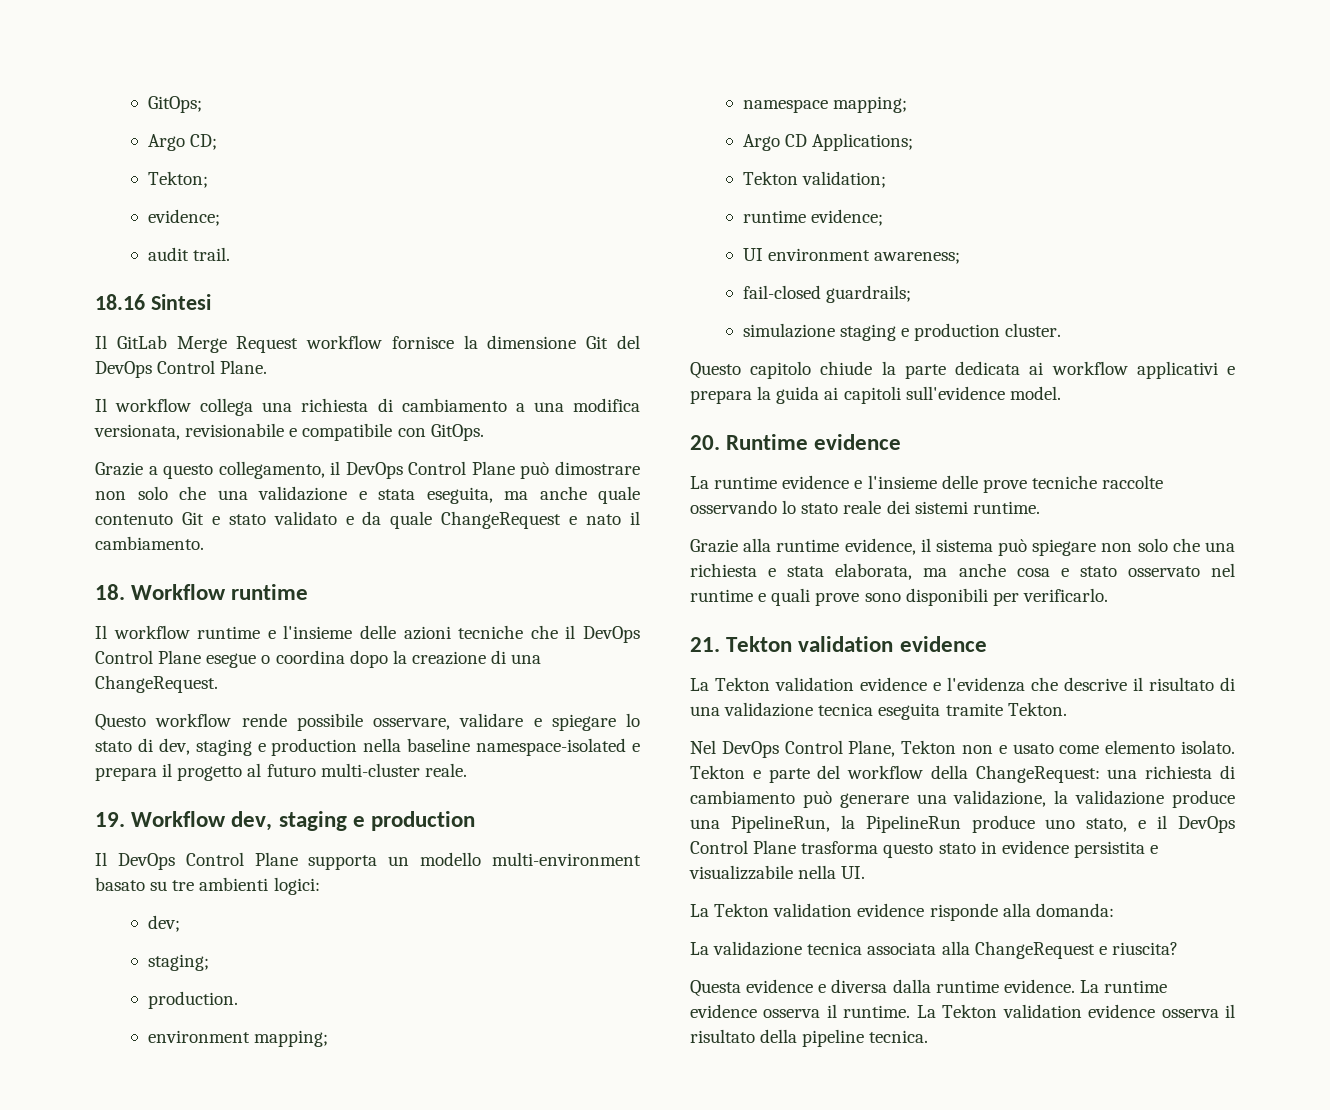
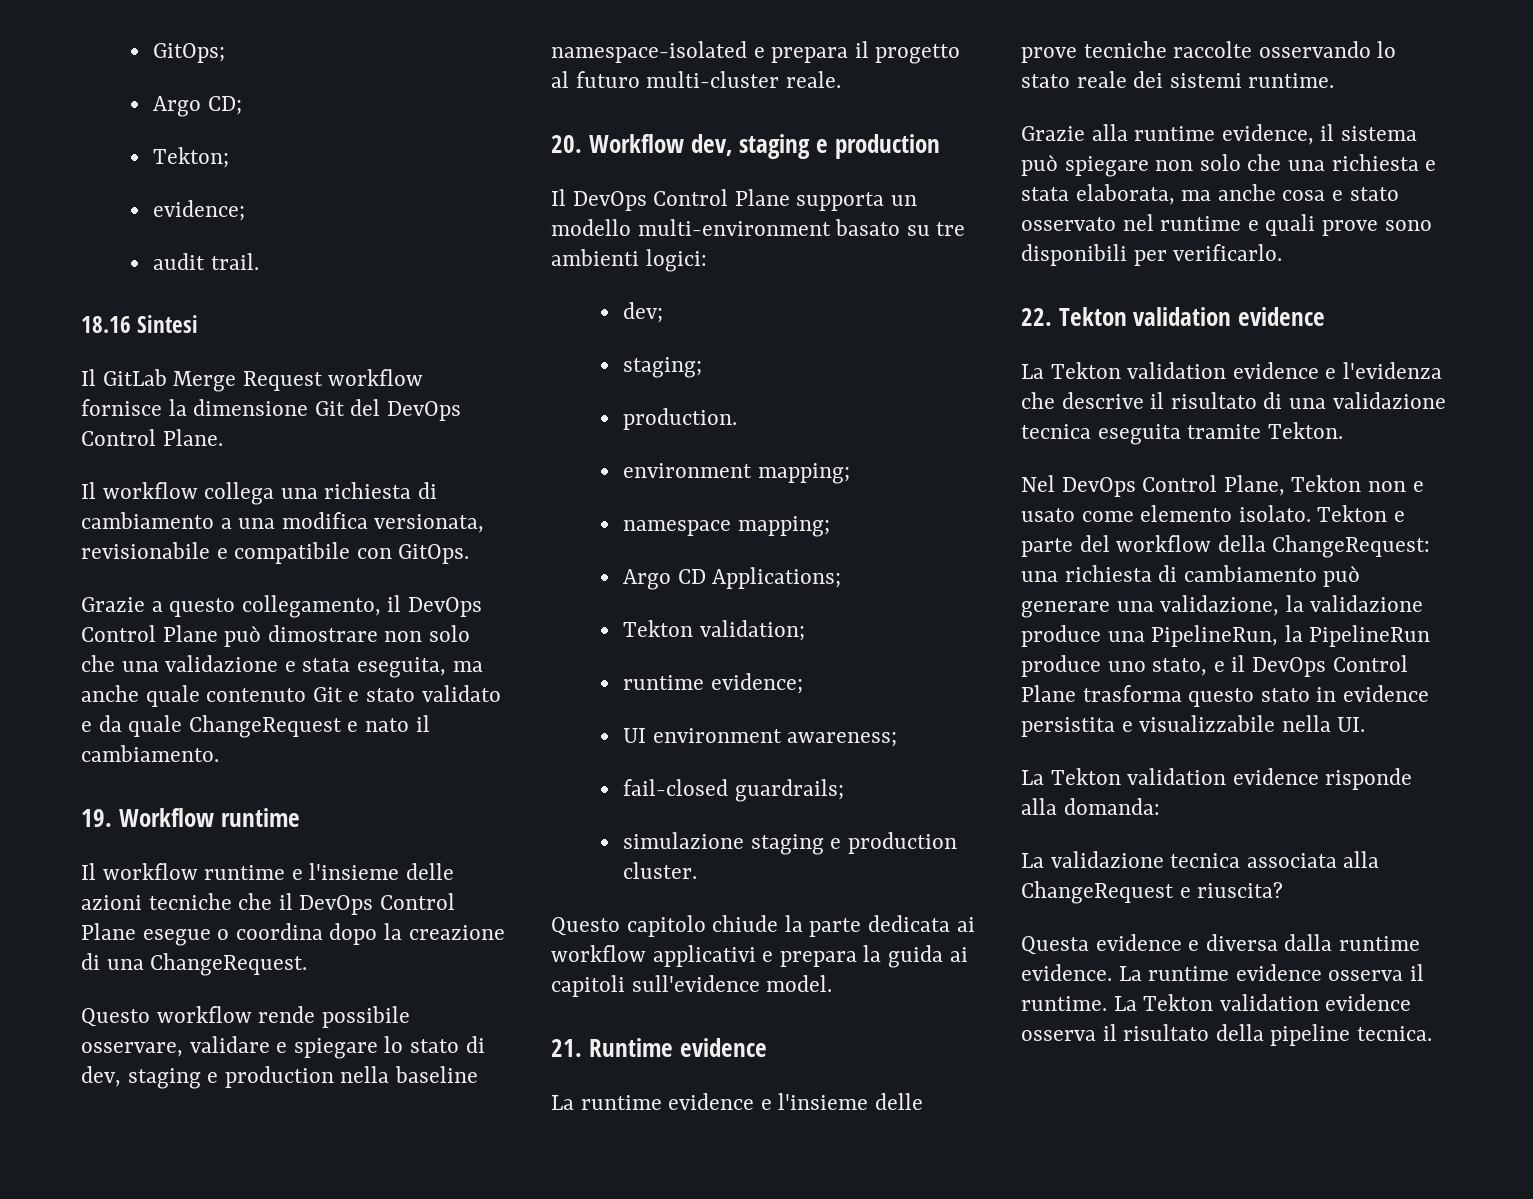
- 18. Workflow runtime
+ 19. Workflow runtime
- 19. Workflow dev, staging e production
+ 20. Workflow dev, staging e production
- 20. Runtime evidence
+ 21. Runtime evidence
- 21. Tekton validation evidence
+ 22. Tekton validation evidence

